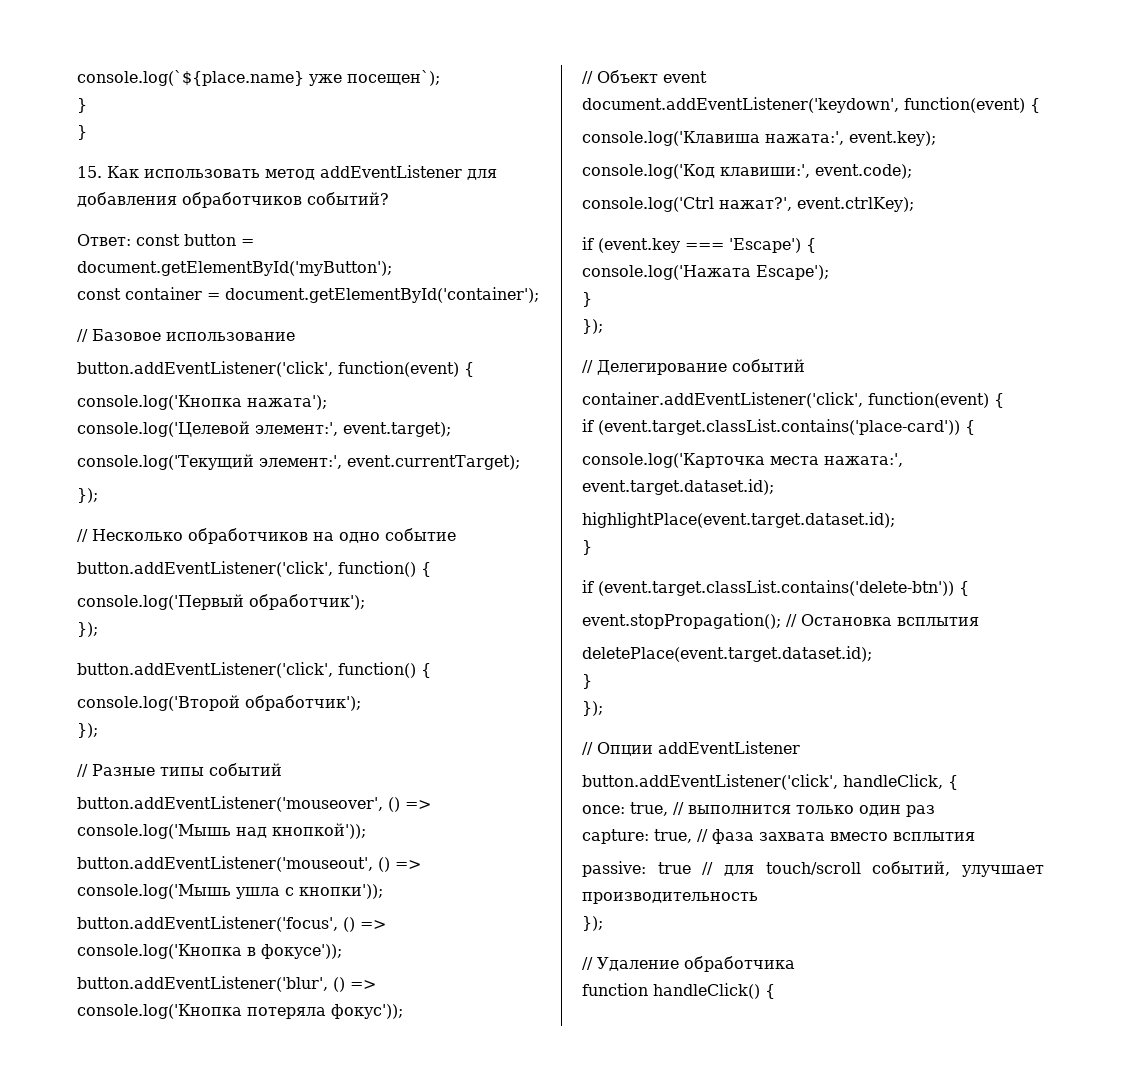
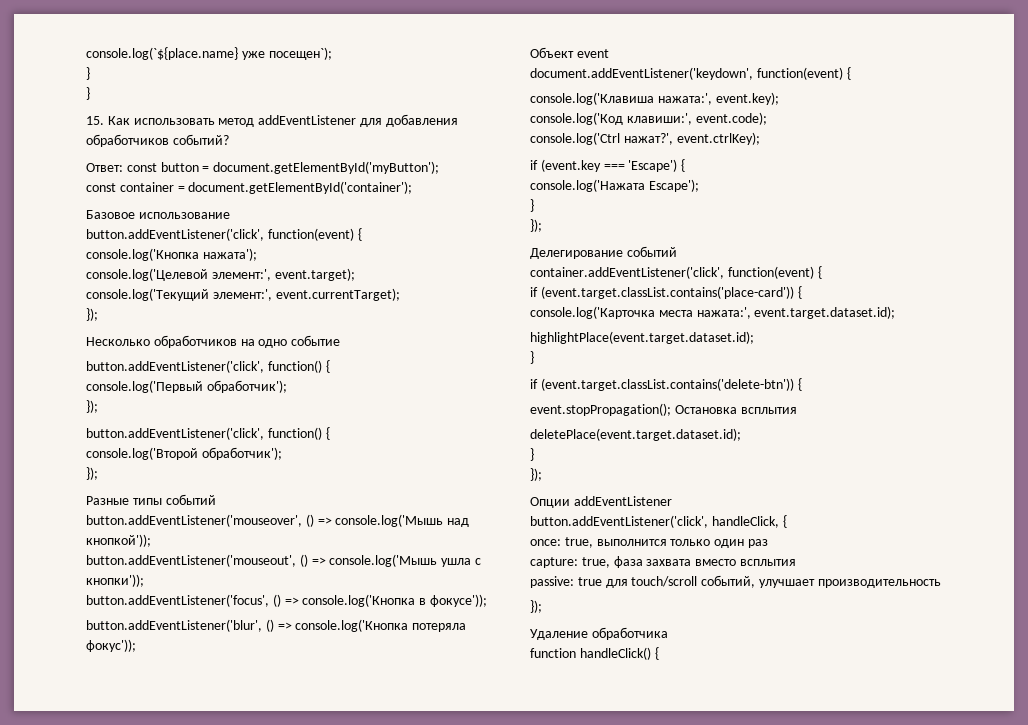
- // Базовое использование
+ Базовое использование
- // Несколько обработчиков на одно событие
+ Несколько обработчиков на одно событие
- // Разные типы событий
+ Разные типы событий
- // Объект event
+ Объект event
- // Делегирование событий
+ Делегирование событий
- event.stopPropagation(); // Остановка всплытия
+ event.stopPropagation(); Остановка всплытия
- // Опции addEventListener
+ Опции addEventListener
- once: true, // выполнится только один раз
+ once: true, выполнится только один раз
- capture: true, // фаза захвата вместо всплытия
+ capture: true, фаза захвата вместо всплытия
- passive: true // для touch/scroll событий, улучшает производительность
+ passive: true для touch/scroll событий, улучшает производительность
- // Удаление обработчика
+ Удаление обработчика

